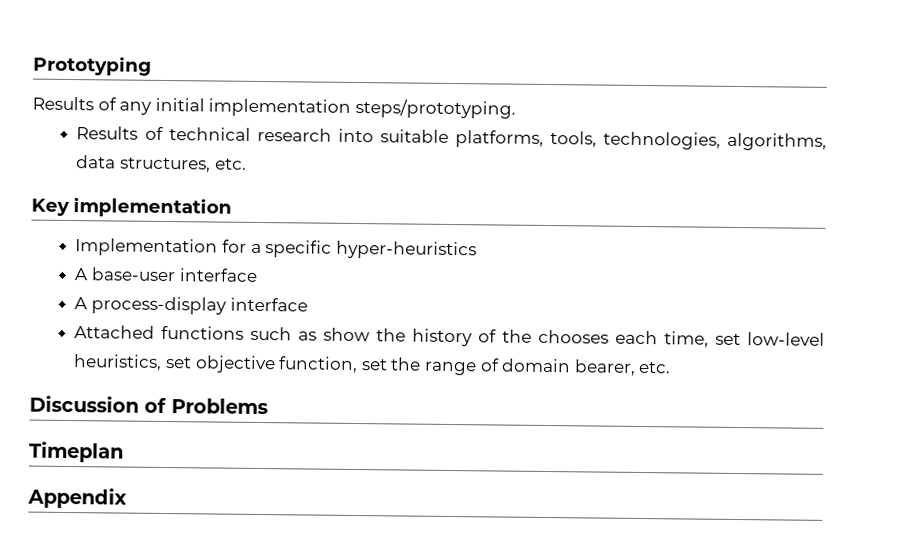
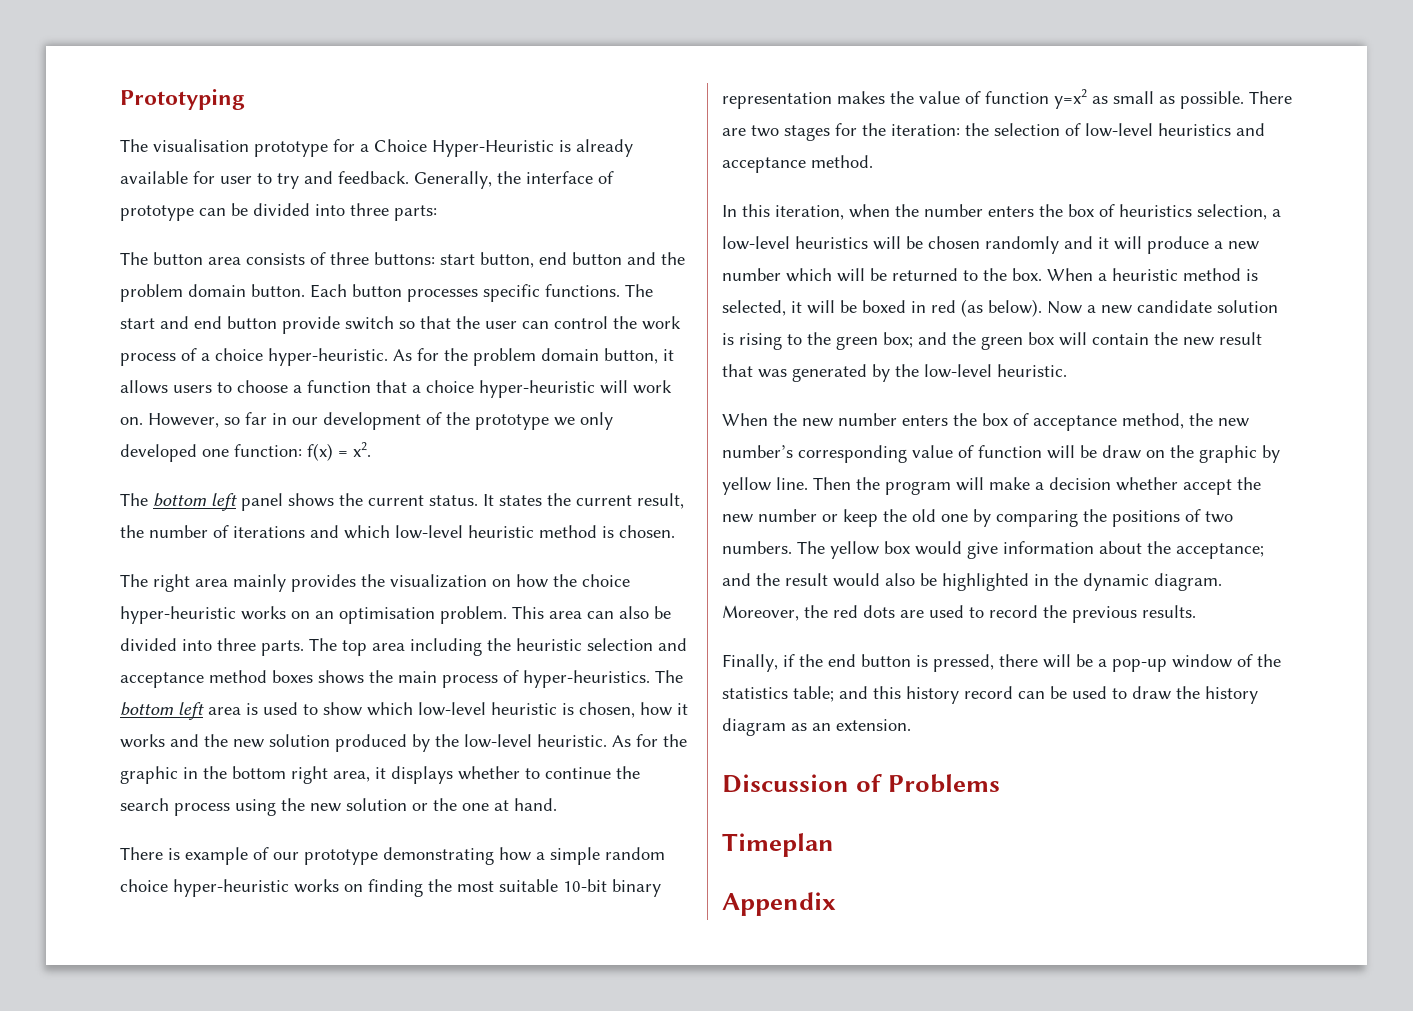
- Results of any initial implementation steps/prototyping.
- Results of technical research into suitable platforms, tools, technologies, algorithms, data structures, etc.
- Key implementation
- Implementation for a specific hyper-heuristics
- A base-user interface
- A process-display interface
- Attached functions such as show the history of the chooses each time, set low-level heuristics, set objective function, set the range of domain bearer, etc.
+ The visualisation prototype for a Choice Hyper-Heuristic is already available for user to try and feedback. Generally, the interface of prototype can be divided into three parts:
+ The button area consists of three buttons: start button, end button and the problem domain button. Each button processes specific functions. The start and end button provide switch so that the user can control the work process of a choice hyper-heuristic. As for the problem domain button, it allows users to choose a function that a choice hyper-heuristic will work on. However, so far in our development of the prototype we only developed one function: f(x) = x2.
+ The bottom left panel shows the current status. It states the current result, the number of iterations and which low-level heuristic method is chosen.
+ The right area mainly provides the visualization on how the choice hyper-heuristic works on an optimisation problem. This area can also be divided into three parts. The top area including the heuristic selection and acceptance method boxes shows the main process of hyper-heuristics. The bottom left area is used to show which low-level heuristic is chosen, how it works and the new solution produced by the low-level heuristic. As for the graphic in the bottom right area, it displays whether to continue the search process using the new solution or the one at hand.
+ There is example of our prototype demonstrating how a simple random choice hyper-heuristic works on finding the most suitable 10-bit binary representation makes the value of function y=x2 as small as possible. There are two stages for the iteration: the selection of low-level heuristics and acceptance method.
+ In this iteration, when the number enters the box of heuristics selection, a low-level heuristics will be chosen randomly and it will produce a new number which will be returned to the box. When a heuristic method is selected, it will be boxed in red (as below). Now a new candidate solution is rising to the green box; and the green box will contain the new result that was generated by the low-level heuristic.
+ When the new number enters the box of acceptance method, the new number’s corresponding value of function will be draw on the graphic by yellow line. Then the program will make a decision whether accept the new number or keep the old one by comparing the positions of two numbers. The yellow box would give information about the acceptance; and the result would also be highlighted in the dynamic diagram. Moreover, the red dots are used to record the previous results.
+ Finally, if the end button is pressed, there will be a pop-up window of the statistics table; and this history record can be used to draw the history diagram as an extension.

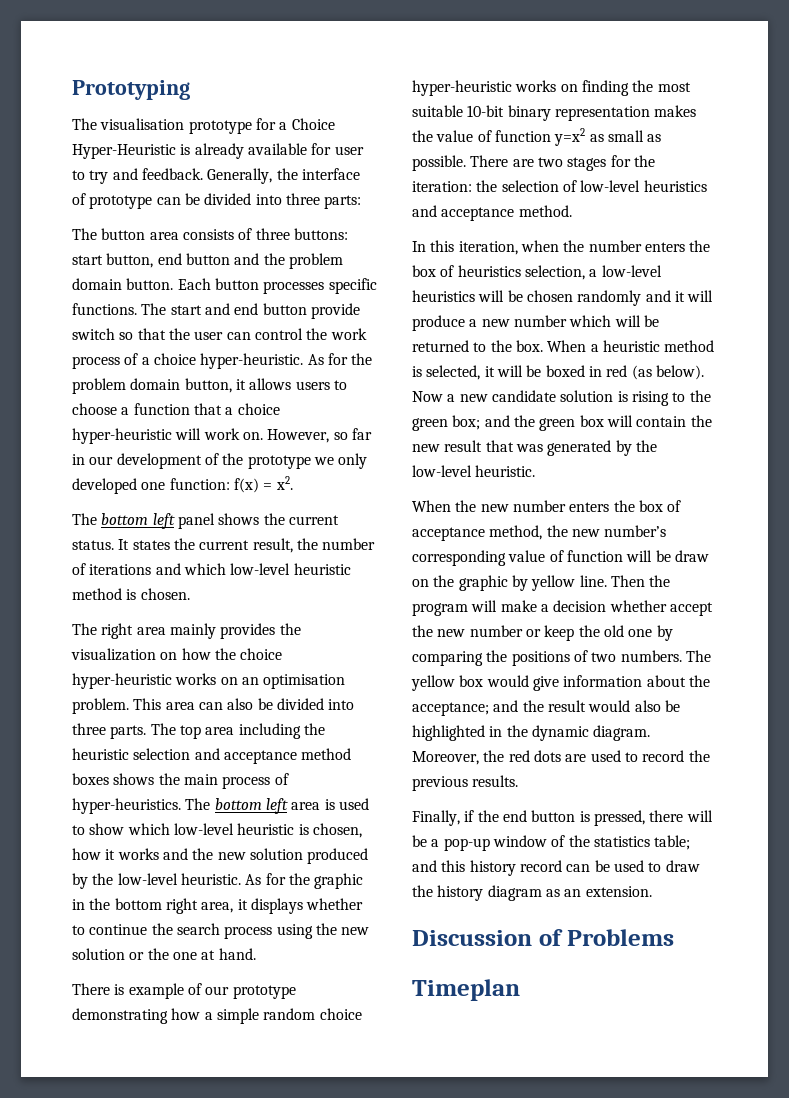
- Appendix

